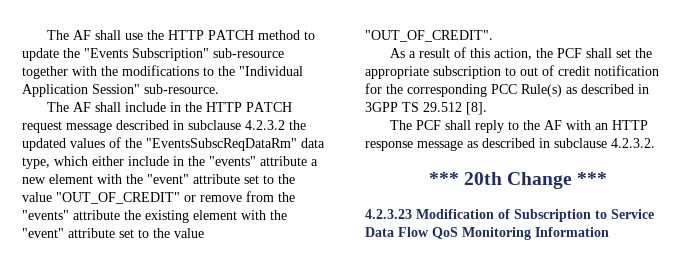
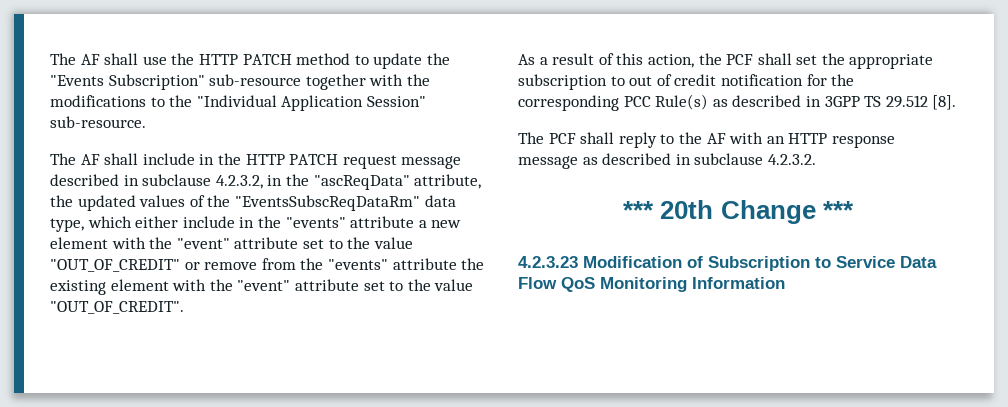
- The AF shall include in the HTTP PATCH request message described in subclause 4.2.3.2 the updated values of the "EventsSubscReqDataRm" data type, which either include in the "events" attribute a new element with the "event" attribute set to the value "OUT_OF_CREDIT" or remove from the "events" attribute the existing element with the "event" attribute set to the value "OUT_OF_CREDIT".
+ The AF shall include in the HTTP PATCH request message described in subclause 4.2.3.2, in the "ascReqData" attribute, the updated values of the "EventsSubscReqDataRm" data type, which either include in the "events" attribute a new element with the "event" attribute set to the value "OUT_OF_CREDIT" or remove from the "events" attribute the existing element with the "event" attribute set to the value "OUT_OF_CREDIT".

